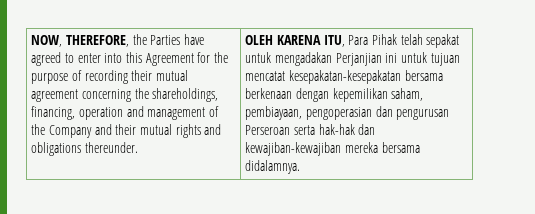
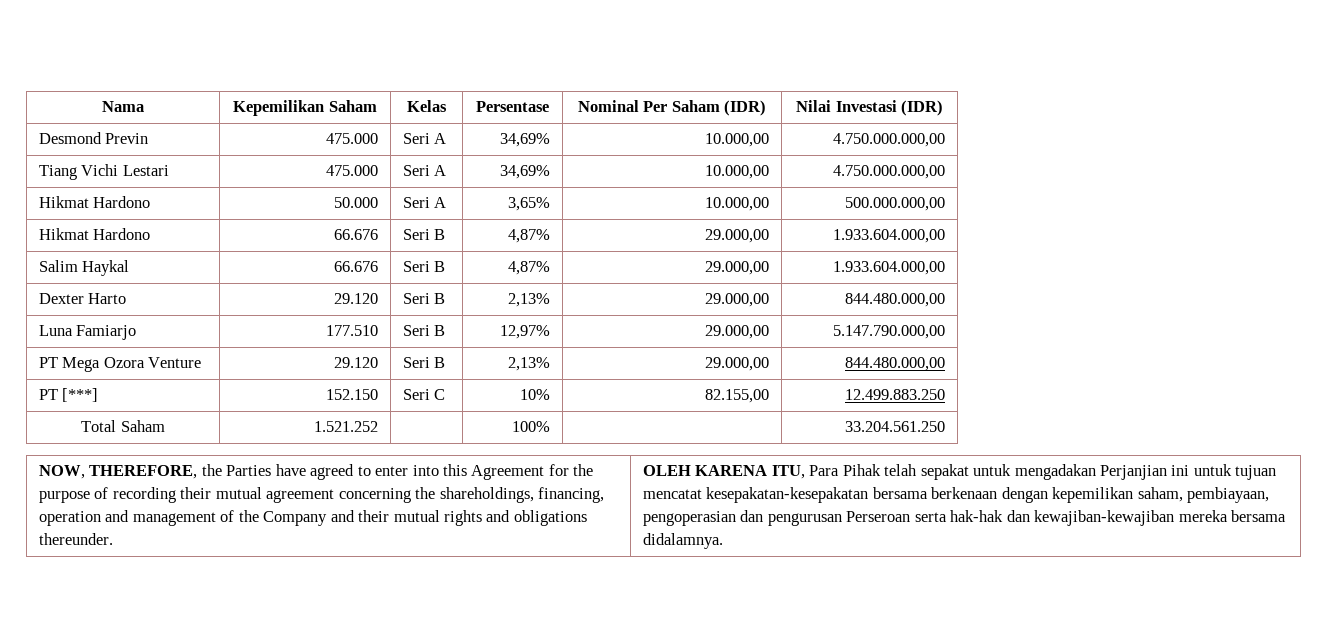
+ Nama | Kepemilikan Saham | Kelas | Persentase | Nominal Per Saham (IDR) | Nilai Investasi (IDR)
+ Desmond Previn | 475.000 | Seri A | 34,69% | 10.000,00 | 4.750.000.000,00
+ Tiang Vichi Lestari | 475.000 | Seri A | 34,69% | 10.000,00 | 4.750.000.000,00
+ Hikmat Hardono | 50.000 | Seri A | 3,65% | 10.000,00 | 500.000.000,00
+ Hikmat Hardono | 66.676 | Seri B | 4,87% | 29.000,00 | 1.933.604.000,00
+ Salim Haykal | 66.676 | Seri B | 4,87% | 29.000,00 | 1.933.604.000,00
+ Dexter Harto | 29.120 | Seri B | 2,13% | 29.000,00 | 844.480.000,00
+ Luna Famiarjo | 177.510 | Seri B | 12,97% | 29.000,00 | 5.147.790.000,00
+ PT Mega Ozora Venture | 29.120 | Seri B | 2,13% | 29.000,00 | 844.480.000,00
+ PT [***] | 152.150 | Seri C | 10% | 82.155,00 | 12.499.883.250
+ Total Saham | 1.521.252 | | 100% | | 33.204.561.250

